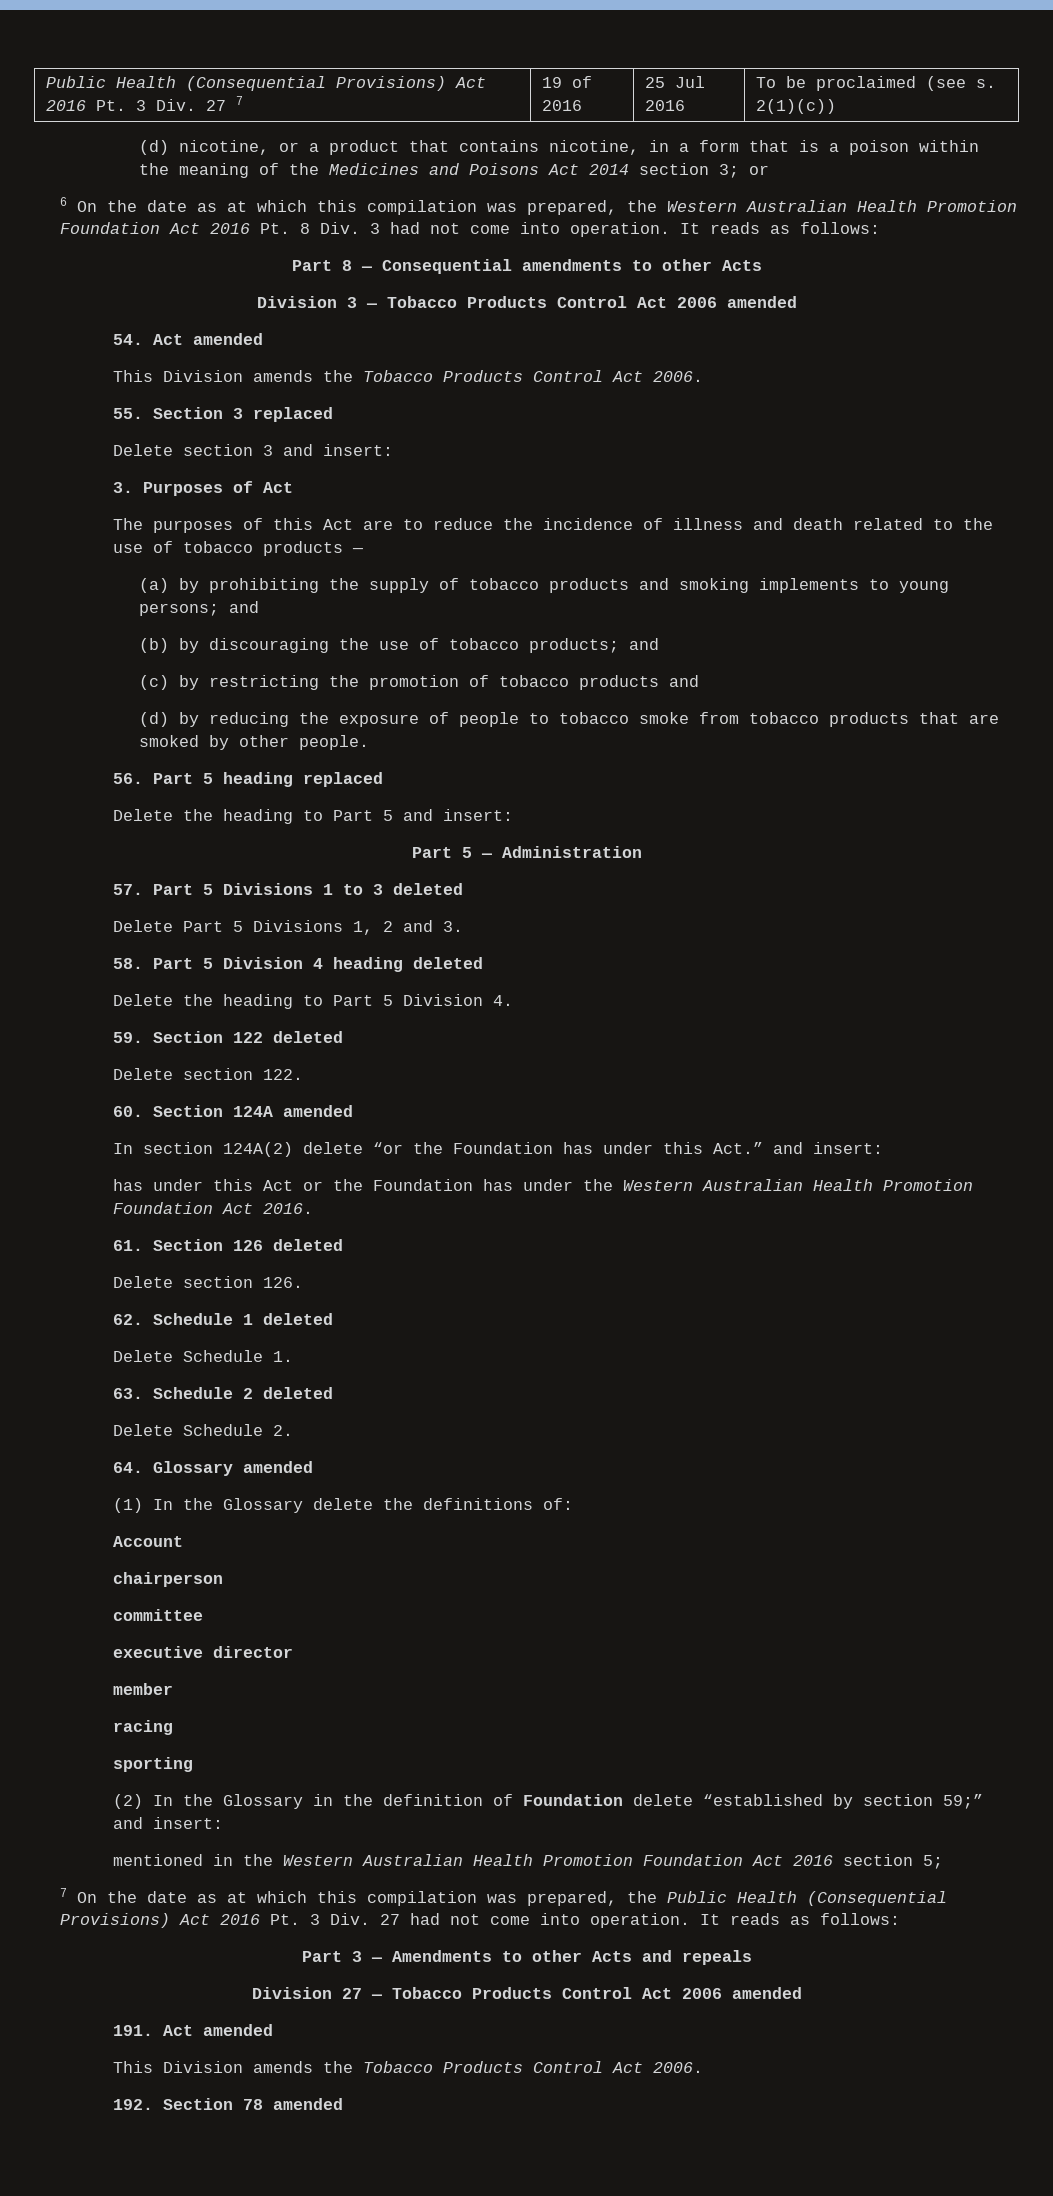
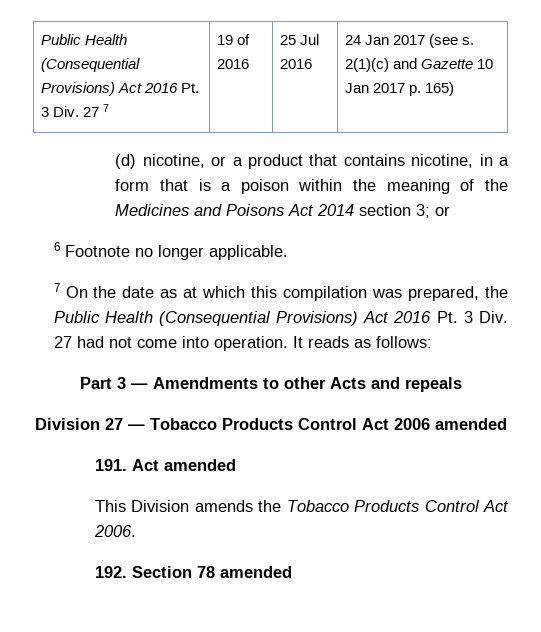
- Public Health (Consequential Provisions) Act 2016 Pt. 3 Div. 27 7 | 19 of 2016 | 25 Jul 2016 | To be proclaimed (see s. 2(1)(c))
+ Public Health (Consequential Provisions) Act 2016 Pt. 3 Div. 27 7 | 19 of 2016 | 25 Jul 2016 | 24 Jan 2017 (see s. 2(1)(c) and Gazette 10 Jan 2017 p. 165)
- 6 On the date as at which this compilation was prepared, the Western Australian Health Promotion Foundation Act 2016 Pt. 8 Div. 3 had not come into operation. It reads as follows:
- Part 8 — Consequential amendments to other Acts
- Division 3 — Tobacco Products Control Act 2006 amended
- 54. Act amended
- This Division amends the Tobacco Products Control Act 2006.
- 55. Section 3 replaced
- Delete section 3 and insert:
- 3. Purposes of Act
- The purposes of this Act are to reduce the incidence of illness and death related to the use of tobacco products —
- (a) by prohibiting the supply of tobacco products and smoking implements to young persons; and
- (b) by discouraging the use of tobacco products; and
- (c) by restricting the promotion of tobacco products and
- (d) by reducing the exposure of people to tobacco smoke from tobacco products that are smoked by other people.
- 56. Part 5 heading replaced
- Delete the heading to Part 5 and insert:
- Part 5 — Administration
- 57. Part 5 Divisions 1 to 3 deleted
- Delete Part 5 Divisions 1, 2 and 3.
- 58. Part 5 Division 4 heading deleted
- Delete the heading to Part 5 Division 4.
- 59. Section 122 deleted
- Delete section 122.
- 60. Section 124A amended
- In section 124A(2) delete “or the Foundation has under this Act.” and insert:
- has under this Act or the Foundation has under the Western Australian Health Promotion Foundation Act 2016.
- 61. Section 126 deleted
- Delete section 126.
- 62. Schedule 1 deleted
- Delete Schedule 1.
- 63. Schedule 2 deleted
- Delete Schedule 2.
- 64. Glossary amended
- (1) In the Glossary delete the definitions of:
- Account
- chairperson
- committee
- executive director
- member
- racing
- sporting
- (2) In the Glossary in the definition of Foundation delete “established by section 59;” and insert:
- mentioned in the Western Australian Health Promotion Foundation Act 2016 section 5;
+ 6 Footnote no longer applicable.

